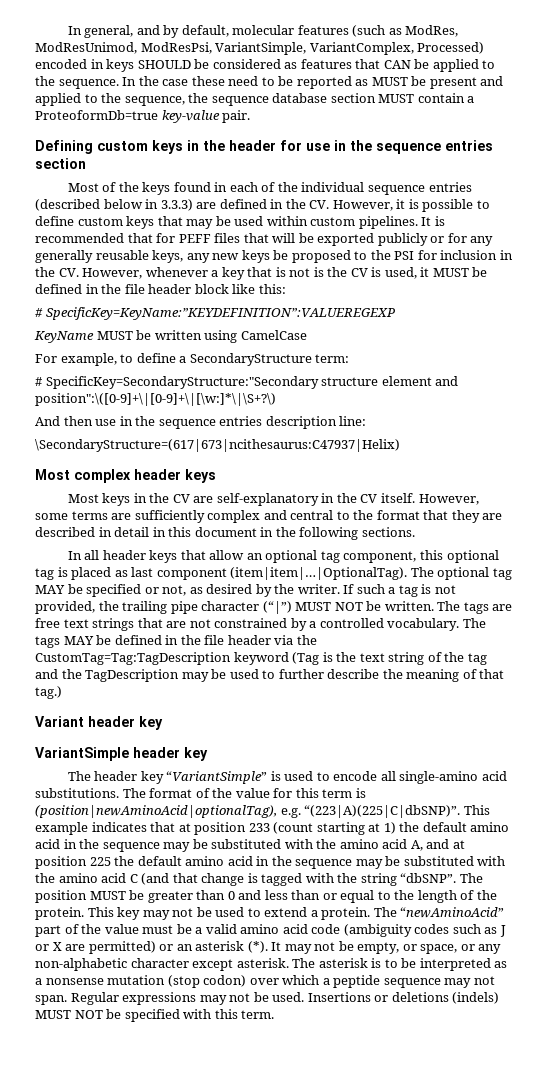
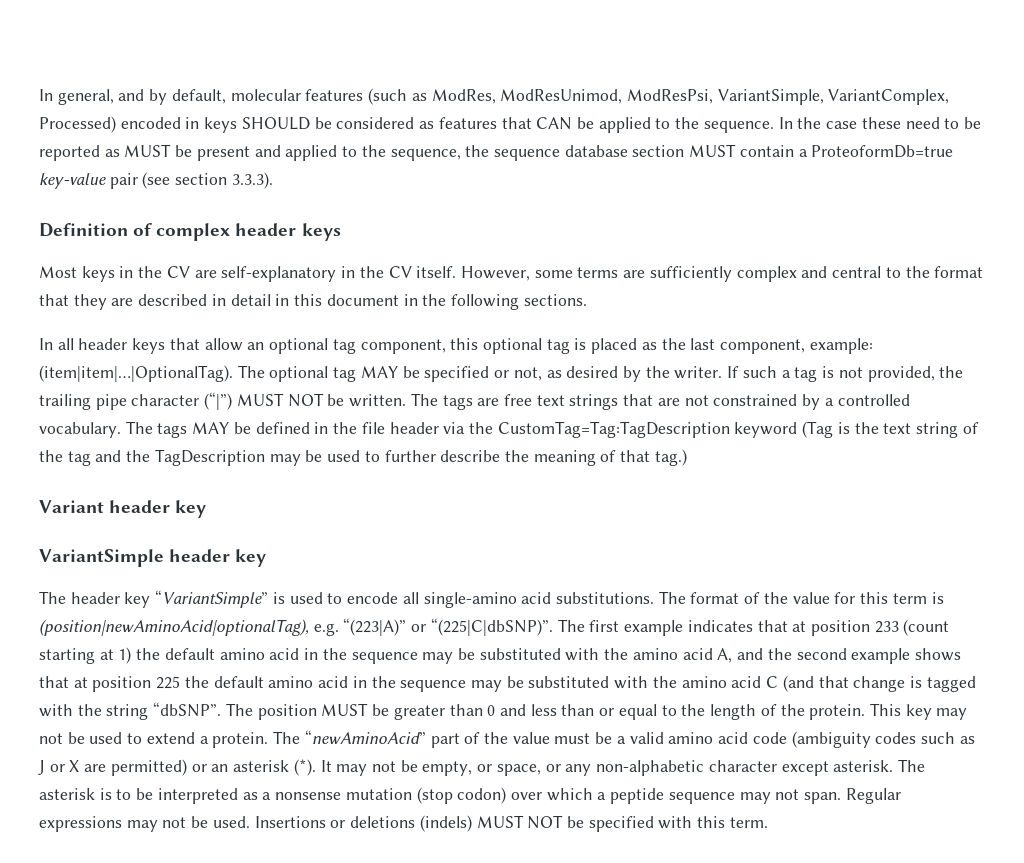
- In the case these need to be reported as MUST be present and applied to the sequence, the sequence database section MUST contain a ProteoformDb=true key-value pair.
- Defining custom keys in the header for use in the sequence entries section
- Most of the keys found in each of the individual sequence entries (described below in 3.3.3) are defined in the CV. However, it is possible to define custom keys that may be used within custom pipelines. It is recommended that for PEFF files that will be exported publicly or for any generally reusable keys, any new keys be proposed to the PSI for inclusion in the CV. However, whenever a key that is not is the CV is used, it MUST be defined in the file header block like this:
- # SpecificKey=KeyName:”KEYDEFINITION”:VALUEREGEXP
- KeyName MUST be written using CamelCase
- For example, to define a SecondaryStructure term:
- # SpecificKey=SecondaryStructure:"Secondary structure element and position":\([0-9]+\|[0-9]+\|[\w:]*\|\S+?\)
- And then use in the sequence entries description line:
- \SecondaryStructure=(617|673|ncithesaurus:C47937|Helix)
- Most complex header keys
+ In the case these need to be reported as MUST be present and applied to the sequence, the sequence database section MUST contain a ProteoformDb=true key-value pair (see section 3.3.3).
+ Definition of complex header keys
- In all header keys that allow an optional tag component, this optional tag is placed as last component (item|item|…|OptionalTag).
+ In all header keys that allow an optional tag component, this optional tag is placed as the last component, example: (item|item|…|OptionalTag).
- The format of the value for this term is (position|newAminoAcid|optionalTag), e.g. “(223|A)(225|C|dbSNP)”. This example indicates that at position 233 (count starting at 1) the default amino acid in the sequence may be substituted with the amino acid A, and at position 225 the default amino acid in the sequence may be substituted with the amino acid C (and that change is tagged with the string “dbSNP”.
+ The format of the value for this term is (position|newAminoAcid|optionalTag), e.g. “(223|A)” or “(225|C|dbSNP)”. The first example indicates that at position 233 (count starting at 1) the default amino acid in the sequence may be substituted with the amino acid A, and the second example shows that at position 225 the default amino acid in the sequence may be substituted with the amino acid C (and that change is tagged with the string “dbSNP”.

